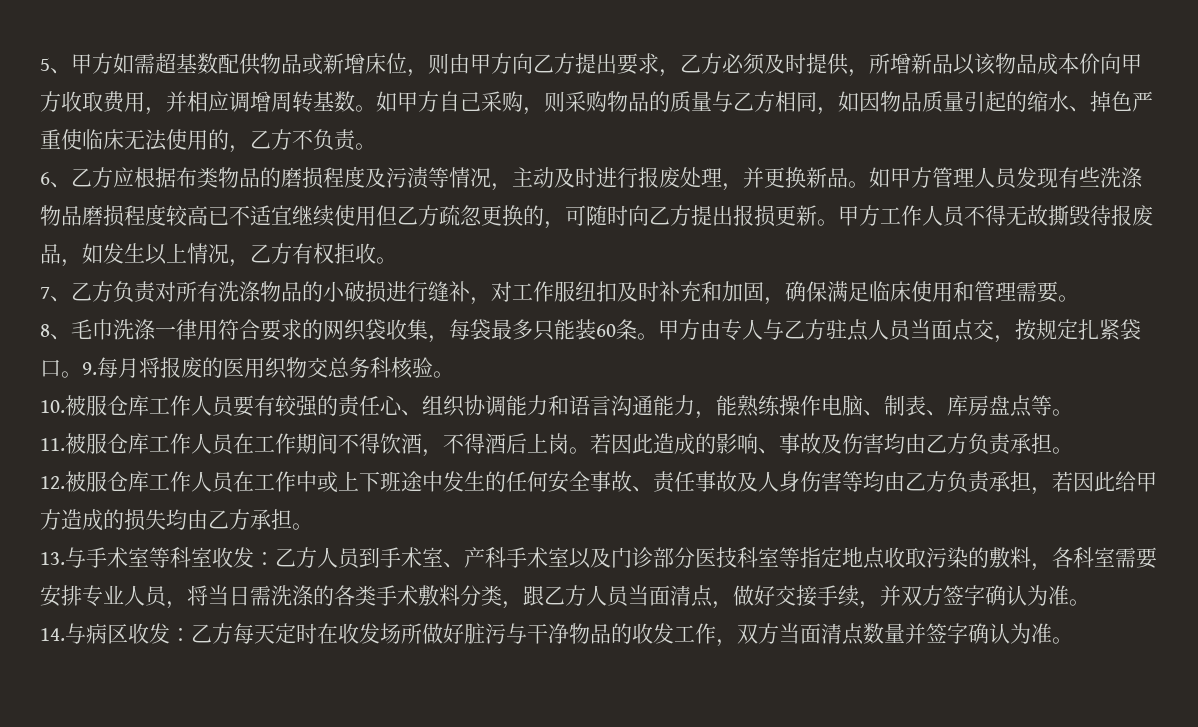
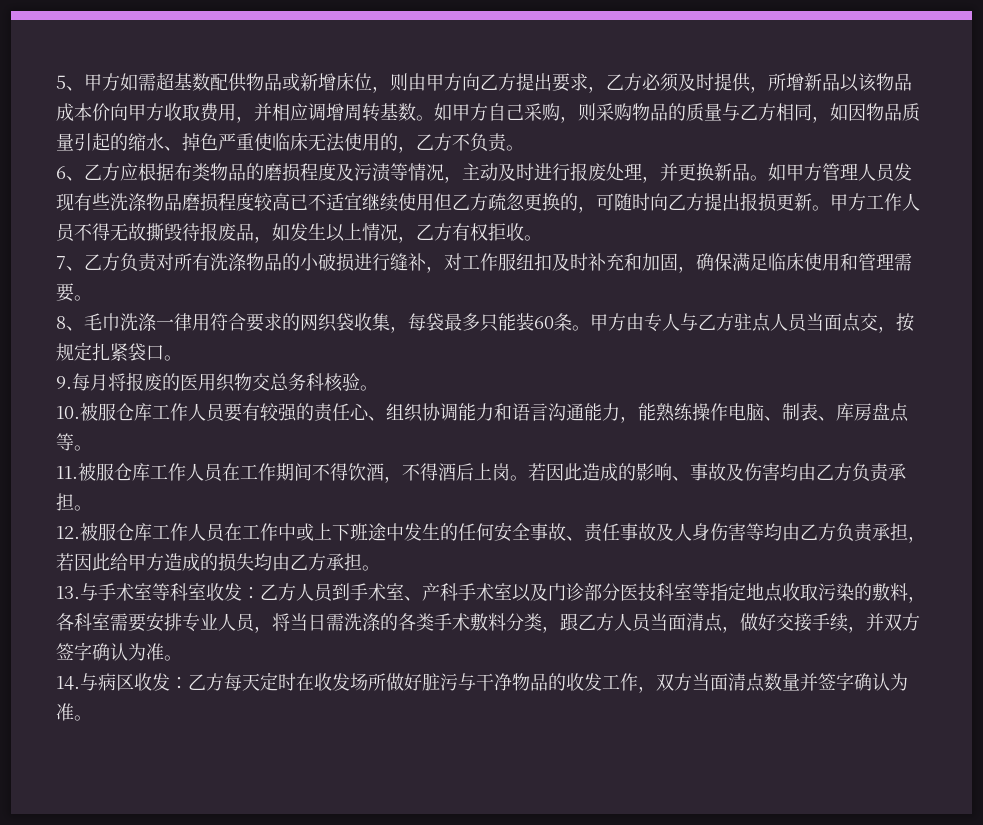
- 甲方由专人与乙方驻点人员当面点交，按规定扎紧袋口。9.每月将报废的医用织物交总务科核验。
+ 甲方由专人与乙方驻点人员当面点交，按规定扎紧袋口。
+ 9.每月将报废的医用织物交总务科核验。

